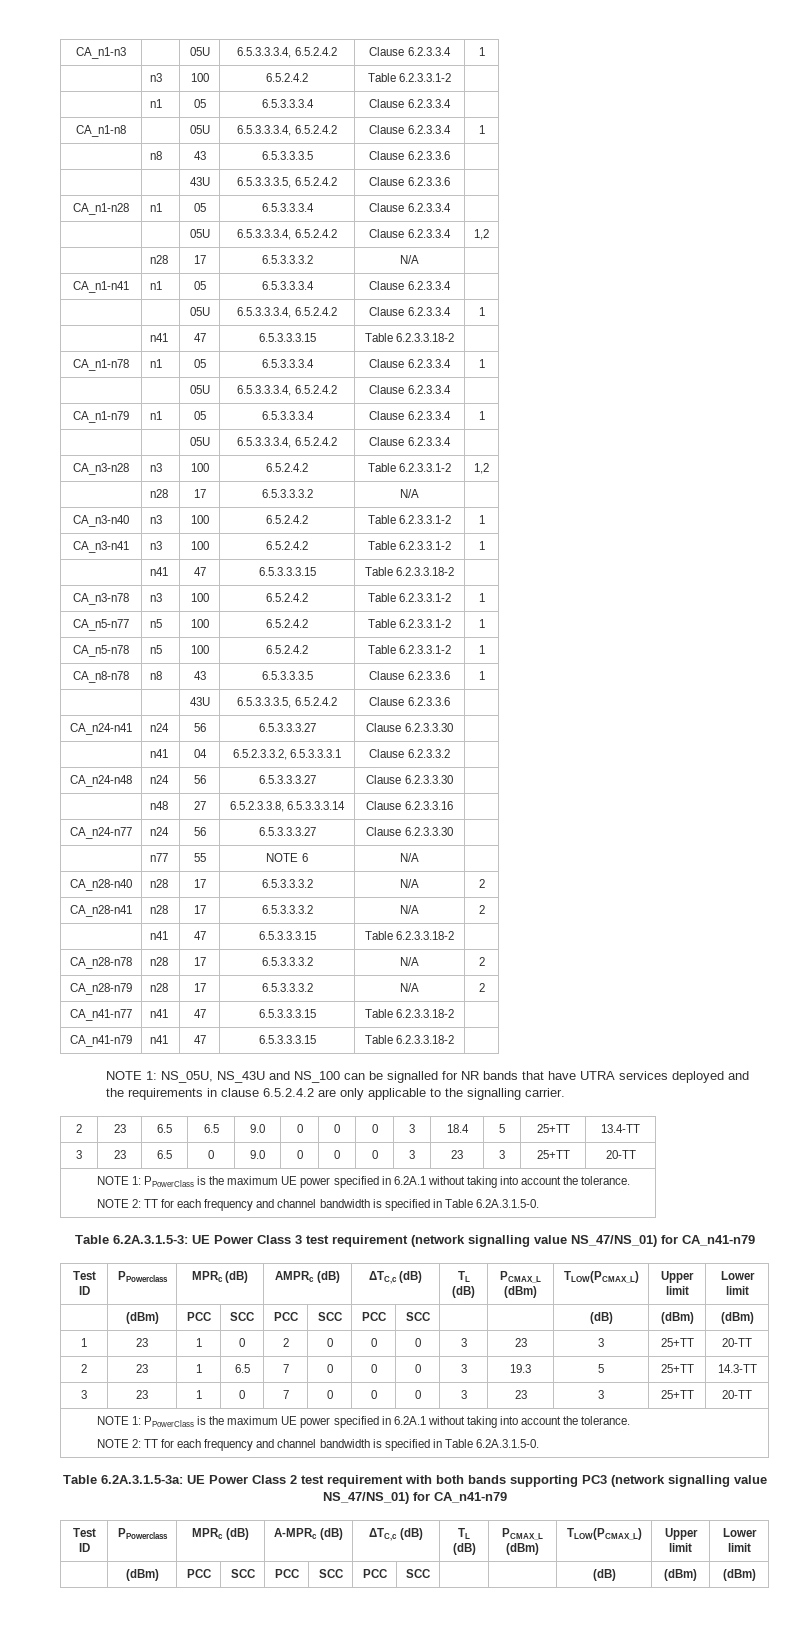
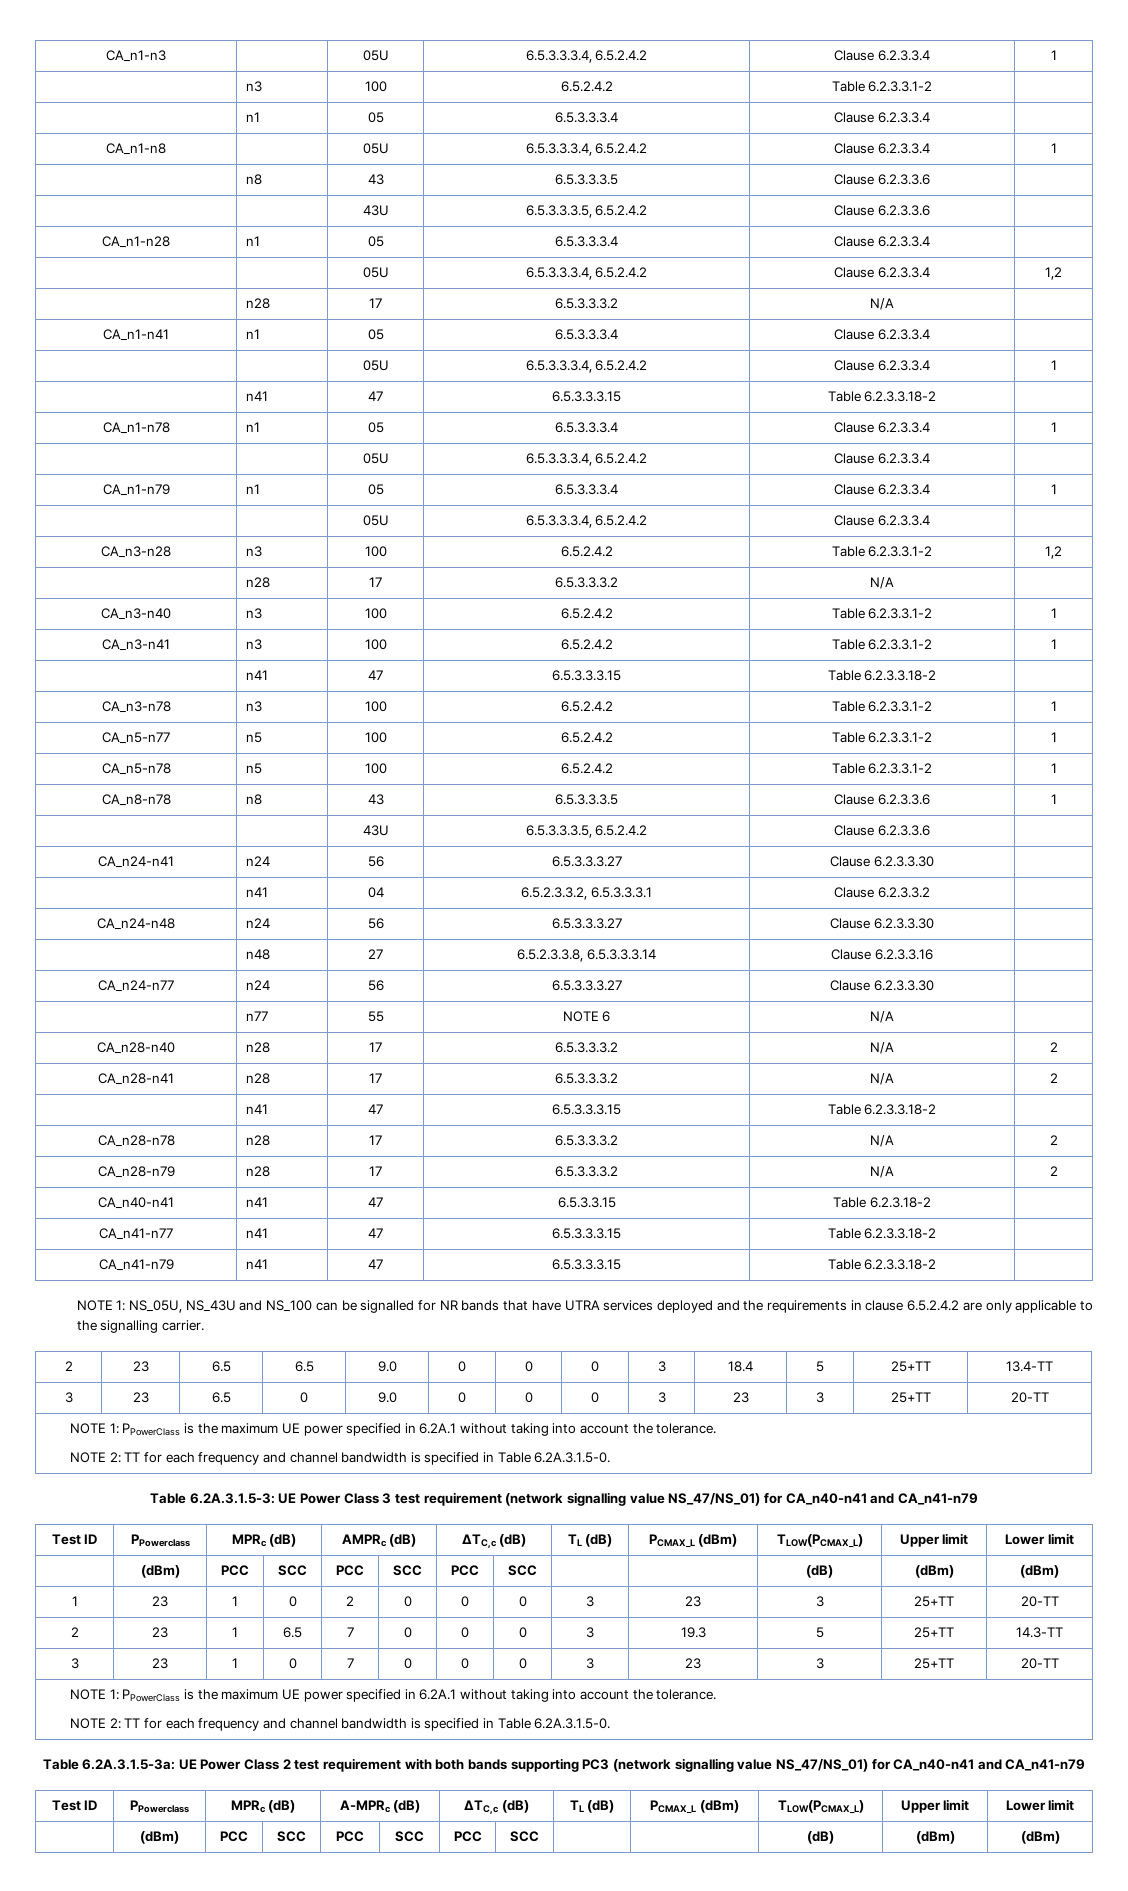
+ CA_n40-n41 | n41 | 47 | 6.5.3.3.15 | Table 6.2.3.18-2 |
- Table 6.2A.3.1.5-3: UE Power Class 3 test requirement (network signalling value NS_47/NS_01) for CA_n41-n79
+ Table 6.2A.3.1.5-3: UE Power Class 3 test requirement (network signalling value NS_47/NS_01) for CA_n40-n41 and CA_n41-n79
- Table 6.2A.3.1.5-3a: UE Power Class 2 test requirement with both bands supporting PC3 (network signalling value NS_47/NS_01) for CA_n41-n79
+ Table 6.2A.3.1.5-3a: UE Power Class 2 test requirement with both bands supporting PC3 (network signalling value NS_47/NS_01) for CA_n40-n41 and CA_n41-n79

